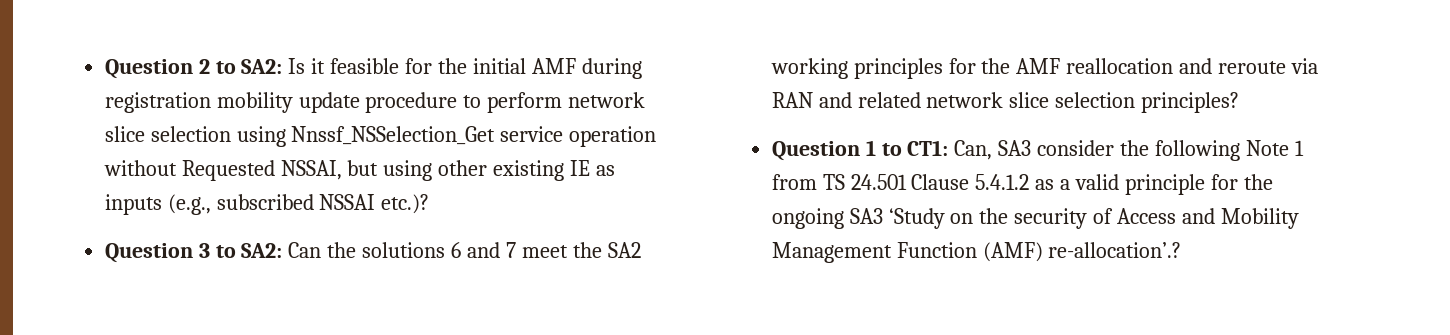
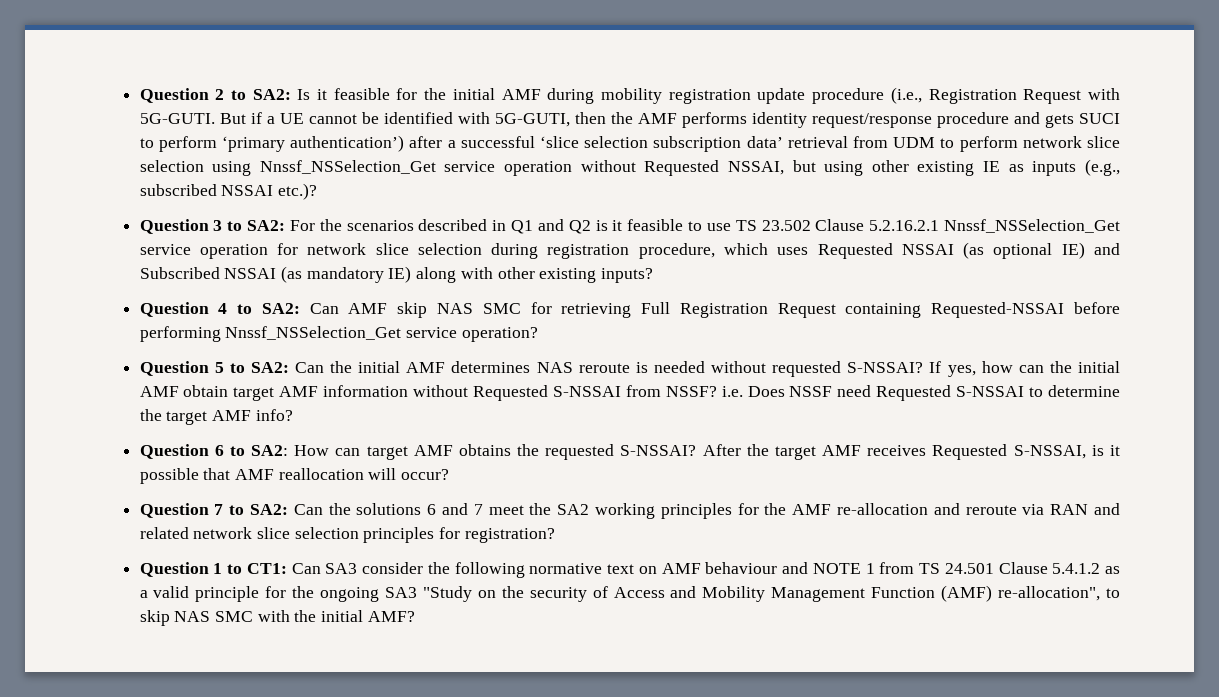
- Question 2 to SA2: Is it feasible for the initial AMF during registration mobility update procedure to perform network slice selection using Nnssf_NSSelection_Get service operation without Requested NSSAI, but using other existing IE as inputs (e.g., subscribed NSSAI etc.)?
+ Question 2 to SA2: Is it feasible for the initial AMF during mobility registration update procedure (i.e., Registration Request with 5G-GUTI. But if a UE cannot be identified with 5G-GUTI, then the AMF performs identity request/response procedure and gets SUCI to perform ‘primary authentication’) after a successful ‘slice selection subscription data’ retrieval from UDM to perform network slice selection using Nnssf_NSSelection_Get service operation without Requested NSSAI, but using other existing IE as inputs (e.g., subscribed NSSAI etc.)?
- Question 3 to SA2: Can the solutions 6 and 7 meet the SA2 working principles for the AMF reallocation and reroute via RAN and related network slice selection principles?
+ Question 3 to SA2: For the scenarios described in Q1 and Q2 is it feasible to use TS 23.502 Clause 5.2.16.2.1 Nnssf_NSSelection_Get service operation for network slice selection during registration procedure, which uses Requested NSSAI (as optional IE) and Subscribed NSSAI (as mandatory IE) along with other existing inputs?
+ Question 4 to SA2: Can AMF skip NAS SMC for retrieving Full Registration Request containing Requested-NSSAI before performing Nnssf_NSSelection_Get service operation?
+ Question 5 to SA2: Can the initial AMF determines NAS reroute is needed without requested S-NSSAI? If yes, how can the initial AMF obtain target AMF information without Requested S-NSSAI from NSSF? i.e. Does NSSF need Requested S-NSSAI to determine the target AMF info?
+ Question 6 to SA2: How can target AMF obtains the requested S-NSSAI? After the target AMF receives Requested S-NSSAI, is it possible that AMF reallocation will occur?
+ Question 7 to SA2: Can the solutions 6 and 7 meet the SA2 working principles for the AMF re-allocation and reroute via RAN and related network slice selection principles for registration?
- Question 1 to CT1: Can, SA3 consider the following Note 1 from TS 24.501 Clause 5.4.1.2 as a valid principle for the ongoing SA3 ‘Study on the security of Access and Mobility Management Function (AMF) re-allocation’.?
+ Question 1 to CT1: Can SA3 consider the following normative text on AMF behaviour and NOTE 1 from TS 24.501 Clause 5.4.1.2 as a valid principle for the ongoing SA3 "Study on the security of Access and Mobility Management Function (AMF) re-allocation", to skip NAS SMC with the initial AMF?

